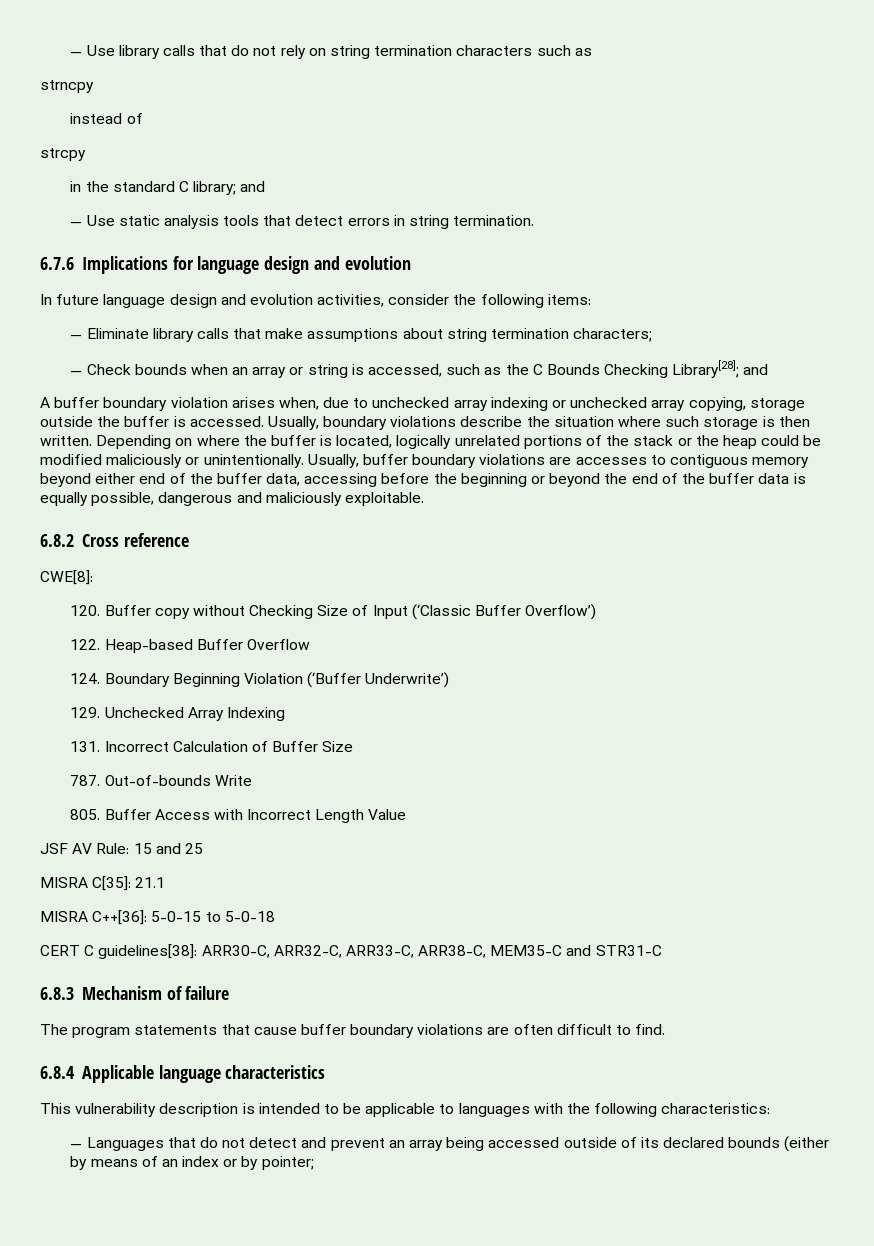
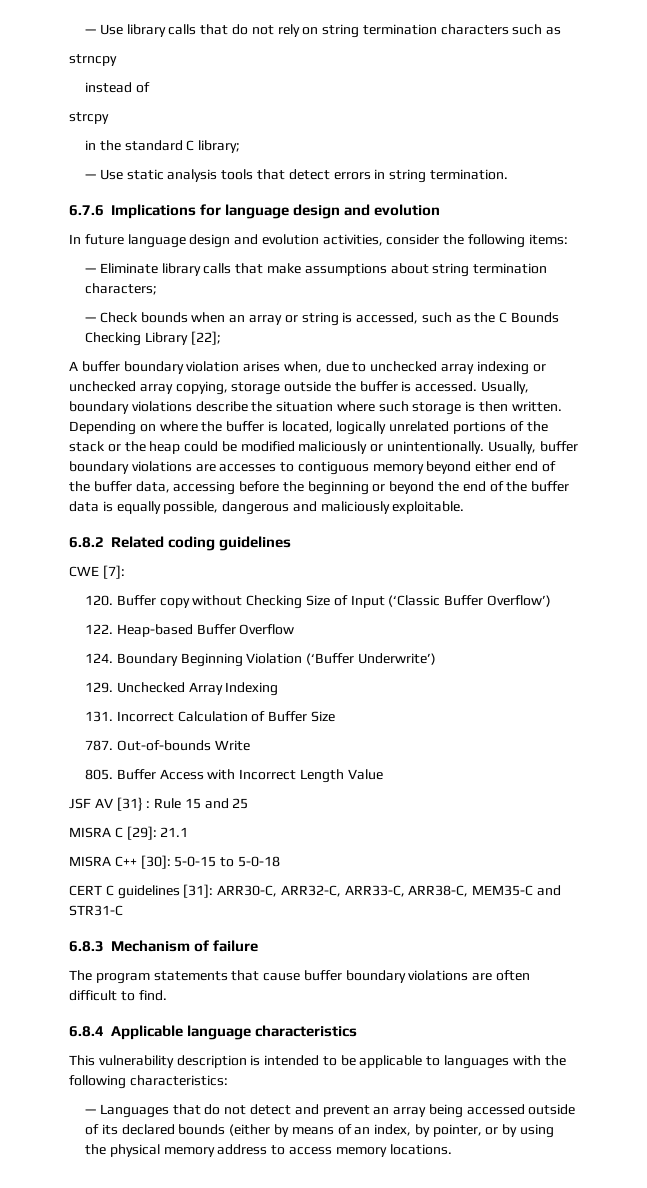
- in the standard C library; and
+ in the standard C library;
- — Check bounds when an array or string is accessed, such as the C Bounds Checking Library[28]; and
+ — Check bounds when an array or string is accessed, such as the C Bounds Checking Library [22];
- 6.8.2 Cross reference
- CWE[8]:
+ 6.8.2 Related coding guidelines
+ CWE [7]:
- JSF AV Rule: 15 and 25
+ JSF AV [31} : Rule 15 and 25
- MISRA C[35]: 21.1
+ MISRA C [29]: 21.1
- MISRA C++[36]: 5-0-15 to 5-0-18
+ MISRA C++ [30]: 5-0-15 to 5-0-18
- CERT C guidelines[38]: ARR30-C, ARR32-C, ARR33-C, ARR38-C, MEM35-C and STR31-C
+ CERT C guidelines [31]: ARR30-C, ARR32-C, ARR33-C, ARR38-C, MEM35-C and STR31-C
- — Languages that do not detect and prevent an array being accessed outside of its declared bounds (either by means of an index or by pointer;
+ — Languages that do not detect and prevent an array being accessed outside of its declared bounds (either by means of an index, by pointer, or by using the physical memory address to access memory locations.

